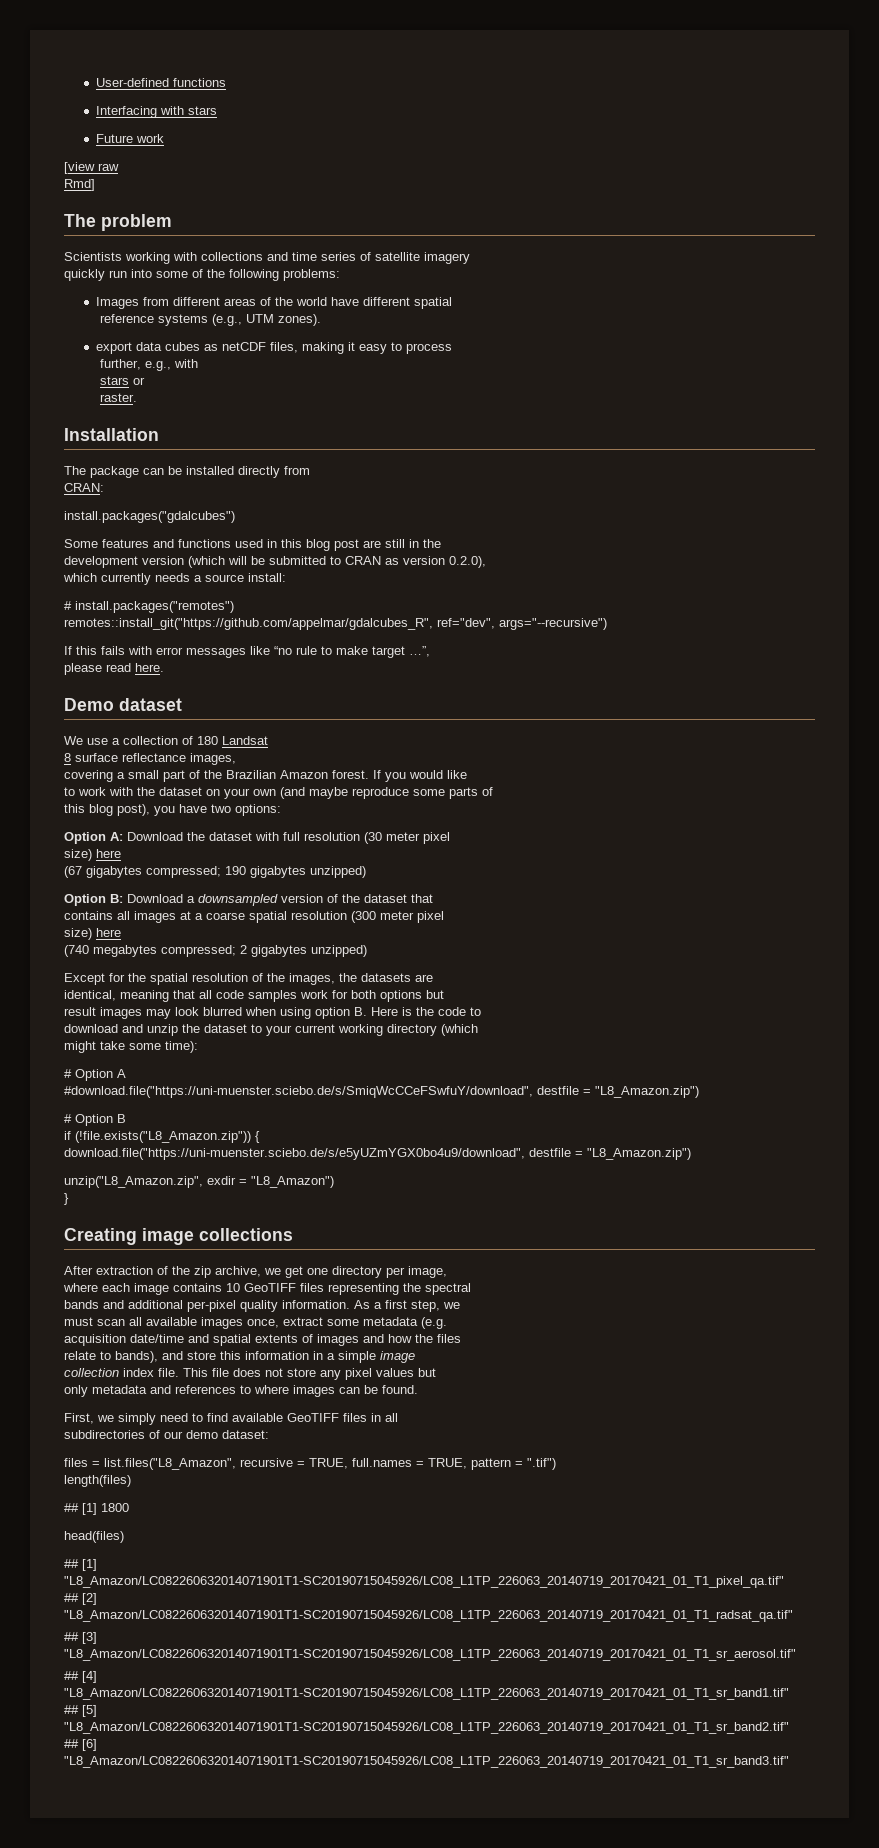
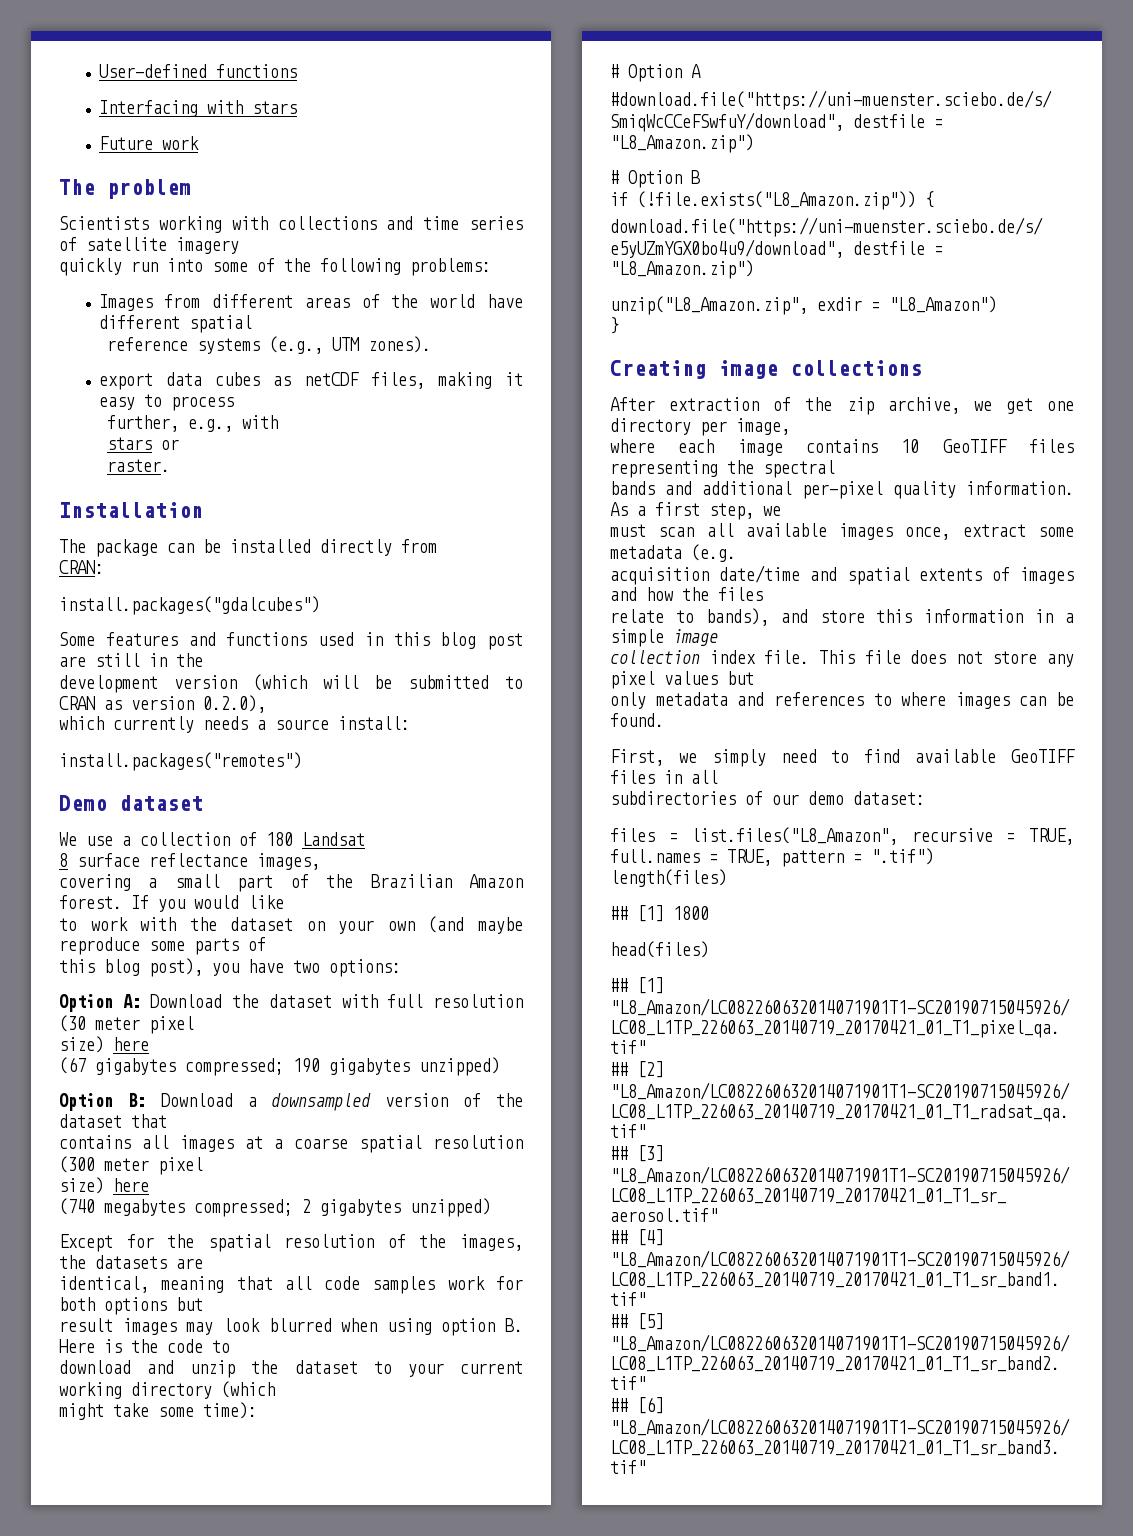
- [view raw
- Rmd]
- # install.packages("remotes")
+ install.packages("remotes")
- remotes::install_git("https://github.com/appelmar/gdalcubes_R", ref="dev", args="--recursive")
- If this fails with error messages like “no rule to make target …”,
- please read here.

